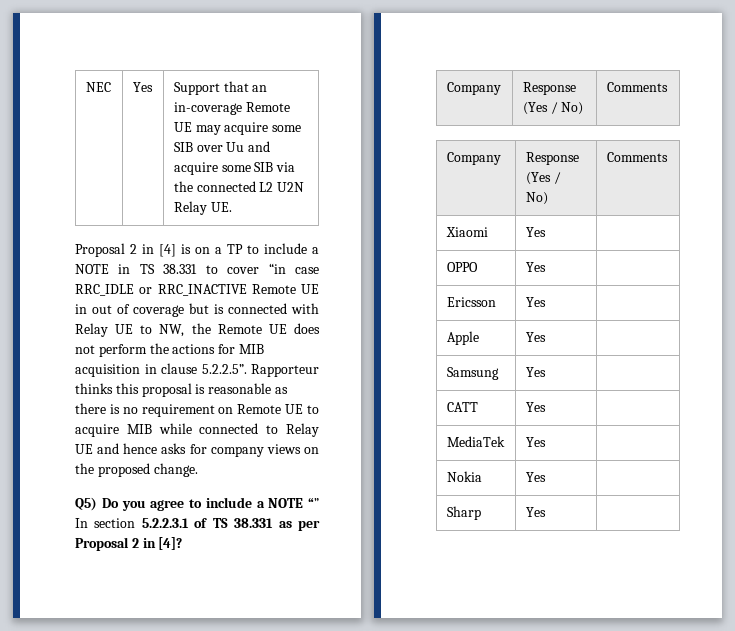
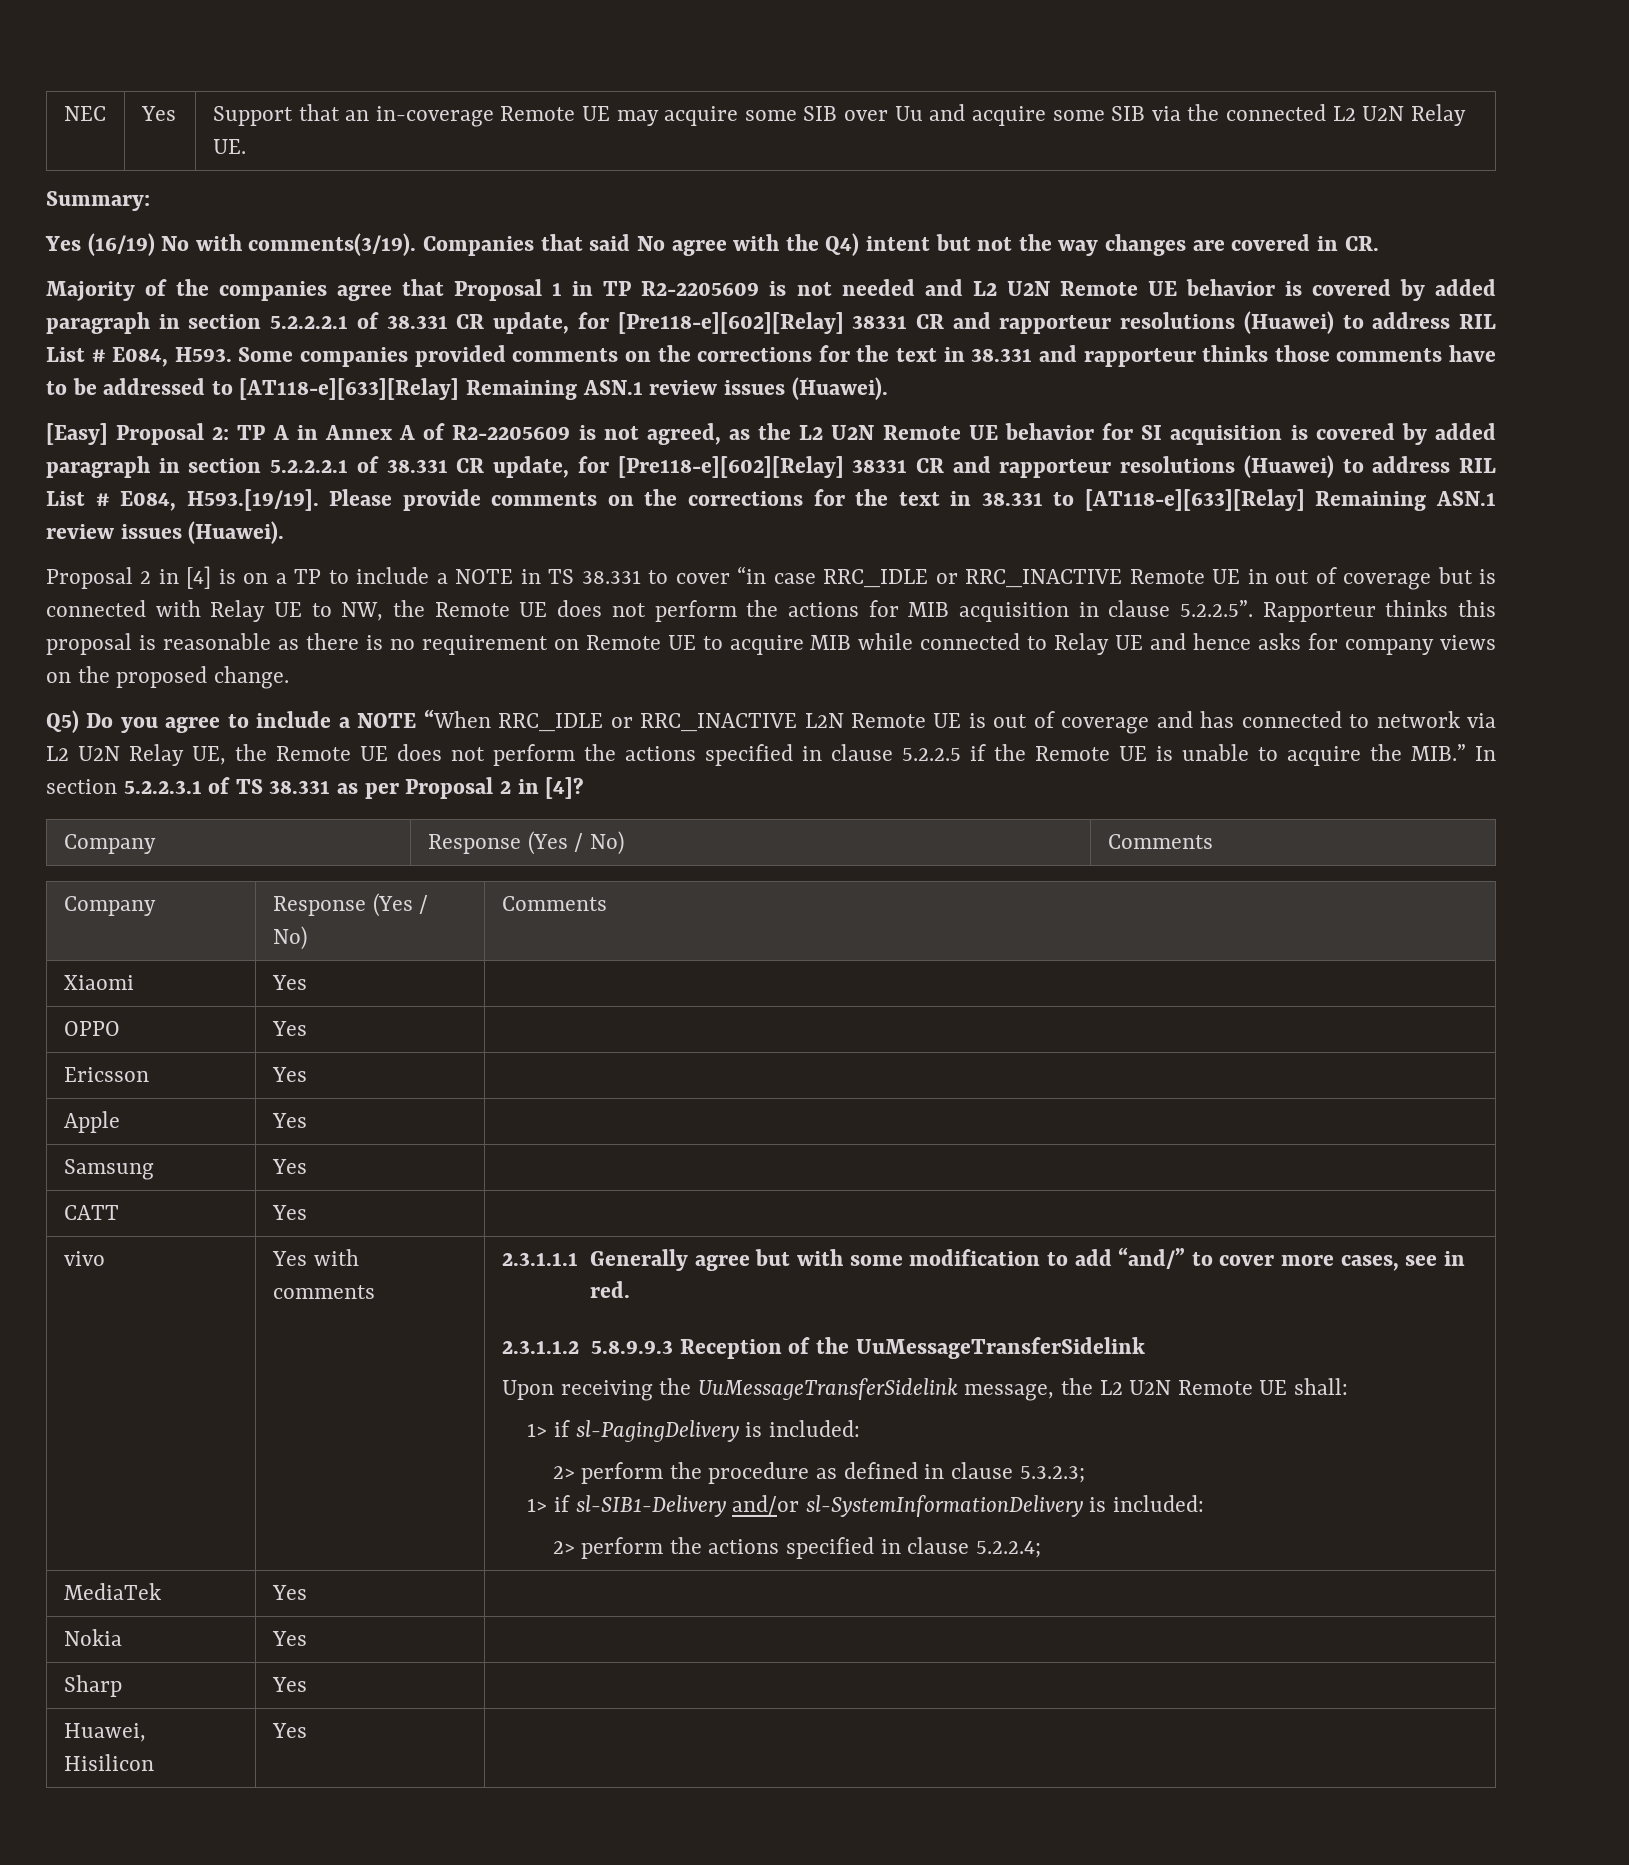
+ Summary:
+ Yes (16/19) No with comments(3/19). Companies that said No agree with the Q4) intent but not the way changes are covered in CR.
+ Majority of the companies agree that Proposal 1 in TP R2-2205609 is not needed and L2 U2N Remote UE behavior is covered by added paragraph in section 5.2.2.2.1 of 38.331 CR update, for [Pre118-e][602][Relay] 38331 CR and rapporteur resolutions (Huawei) to address RIL List # E084, H593. Some companies provided comments on the corrections for the text in 38.331 and rapporteur thinks those comments have to be addressed to [AT118-e][633][Relay] Remaining ASN.1 review issues (Huawei).
+ [Easy] Proposal 2: TP A in Annex A of R2-2205609 is not agreed, as the L2 U2N Remote UE behavior for SI acquisition is covered by added paragraph in section 5.2.2.2.1 of 38.331 CR update, for [Pre118-e][602][Relay] 38331 CR and rapporteur resolutions (Huawei) to address RIL List # E084, H593.[19/19]. Please provide comments on the corrections for the text in 38.331 to [AT118-e][633][Relay] Remaining ASN.1 review issues (Huawei).
- Q5) Do you agree to include a NOTE “” In section 5.2.2.3.1 of TS 38.331 as per Proposal 2 in [4]?
+ Q5) Do you agree to include a NOTE “When RRC_IDLE or RRC_INACTIVE L2N Remote UE is out of coverage and has connected to network via L2 U2N Relay UE, the Remote UE does not perform the actions specified in clause 5.2.2.5 if the Remote UE is unable to acquire the MIB.” In section 5.2.2.3.1 of TS 38.331 as per Proposal 2 in [4]?
+ vivo | Yes with comments | 2.3.1.1.1 Generally agree but with some modification to add “and/” to cover more cases, see in red.
+ 2.3.1.1.2 5.8.9.9.3 Reception of the UuMessageTransferSidelink
+ Upon receiving the UuMessageTransferSidelink message, the L2 U2N Remote UE shall:
+ 1> if sl-PagingDelivery is included:
+ 2> perform the procedure as defined in clause 5.3.2.3;
+ 1> if sl-SIB1-Delivery and/or sl-SystemInformationDelivery is included:
+ 2> perform the actions specified in clause 5.2.2.4;
+ Huawei, Hisilicon | Yes |

